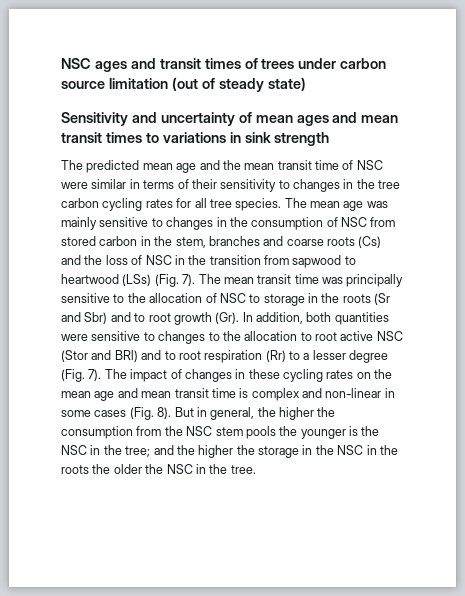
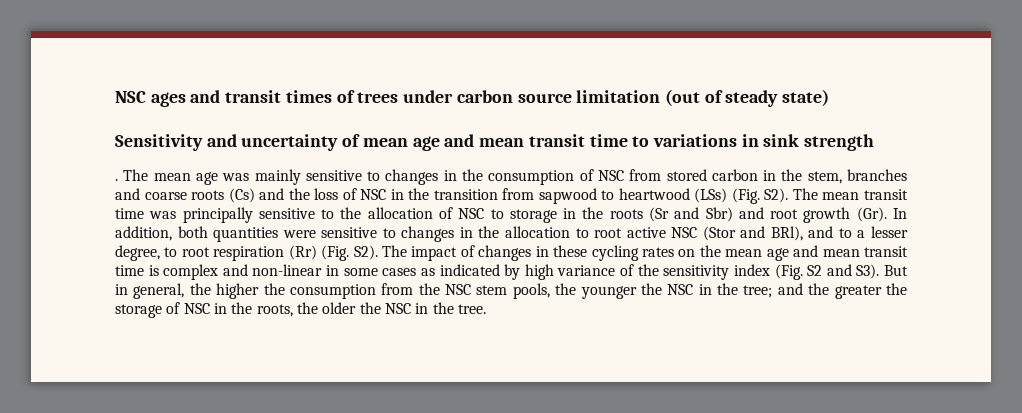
- Sensitivity and uncertainty of mean ages and mean transit times to variations in sink strength
+ Sensitivity and uncertainty of mean age and mean transit time to variations in sink strength
- The predicted mean age and the mean transit time of NSC were similar in terms of their sensitivity to changes in the tree carbon cycling rates for all tree species.
+ .
- The mean age was mainly sensitive to changes in the consumption of NSC from stored carbon in the stem, branches and coarse roots (Cs) and the loss of NSC in the transition from sapwood to heartwood (LSs) (Fig. 7). The mean transit time was principally sensitive to the allocation of NSC to storage in the roots (Sr and Sbr) and to root growth (Gr). In addition, both quantities were sensitive to changes to the allocation to root active NSC (Stor and BRl) and to root respiration (Rr) to a lesser degree (Fig. 7). The impact of changes in these cycling rates on the mean age and mean transit time is complex and non-linear in some cases (Fig. 8). But in general, the higher the consumption from the NSC stem pools the younger is the NSC in the tree;
+ The mean age was mainly sensitive to changes in the consumption of NSC from stored carbon in the stem, branches and coarse roots (Cs) and the loss of NSC in the transition from sapwood to heartwood (LSs) (Fig. S2). The mean transit time was principally sensitive to the allocation of NSC to storage in the roots (Sr and Sbr) and root growth (Gr). In addition, both quantities were sensitive to changes in the allocation to root active NSC (Stor and BRl), and to a lesser degree, to root respiration (Rr) (Fig. S2). The impact of changes in these cycling rates on the mean age and mean transit time is complex and non-linear in some cases as indicated by high variance of the sensitivity index (Fig. S2 and S3). But in general, the higher the consumption from the NSC stem pools, the younger the NSC in the tree;
- and the higher the storage in the NSC in the roots the older the NSC in the tree.
+ and the greater the storage of NSC in the roots, the older the NSC in the tree.

